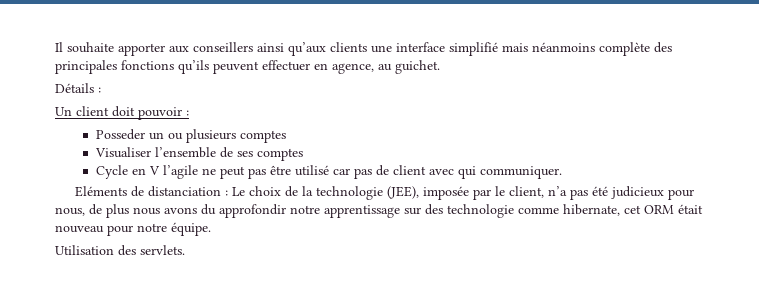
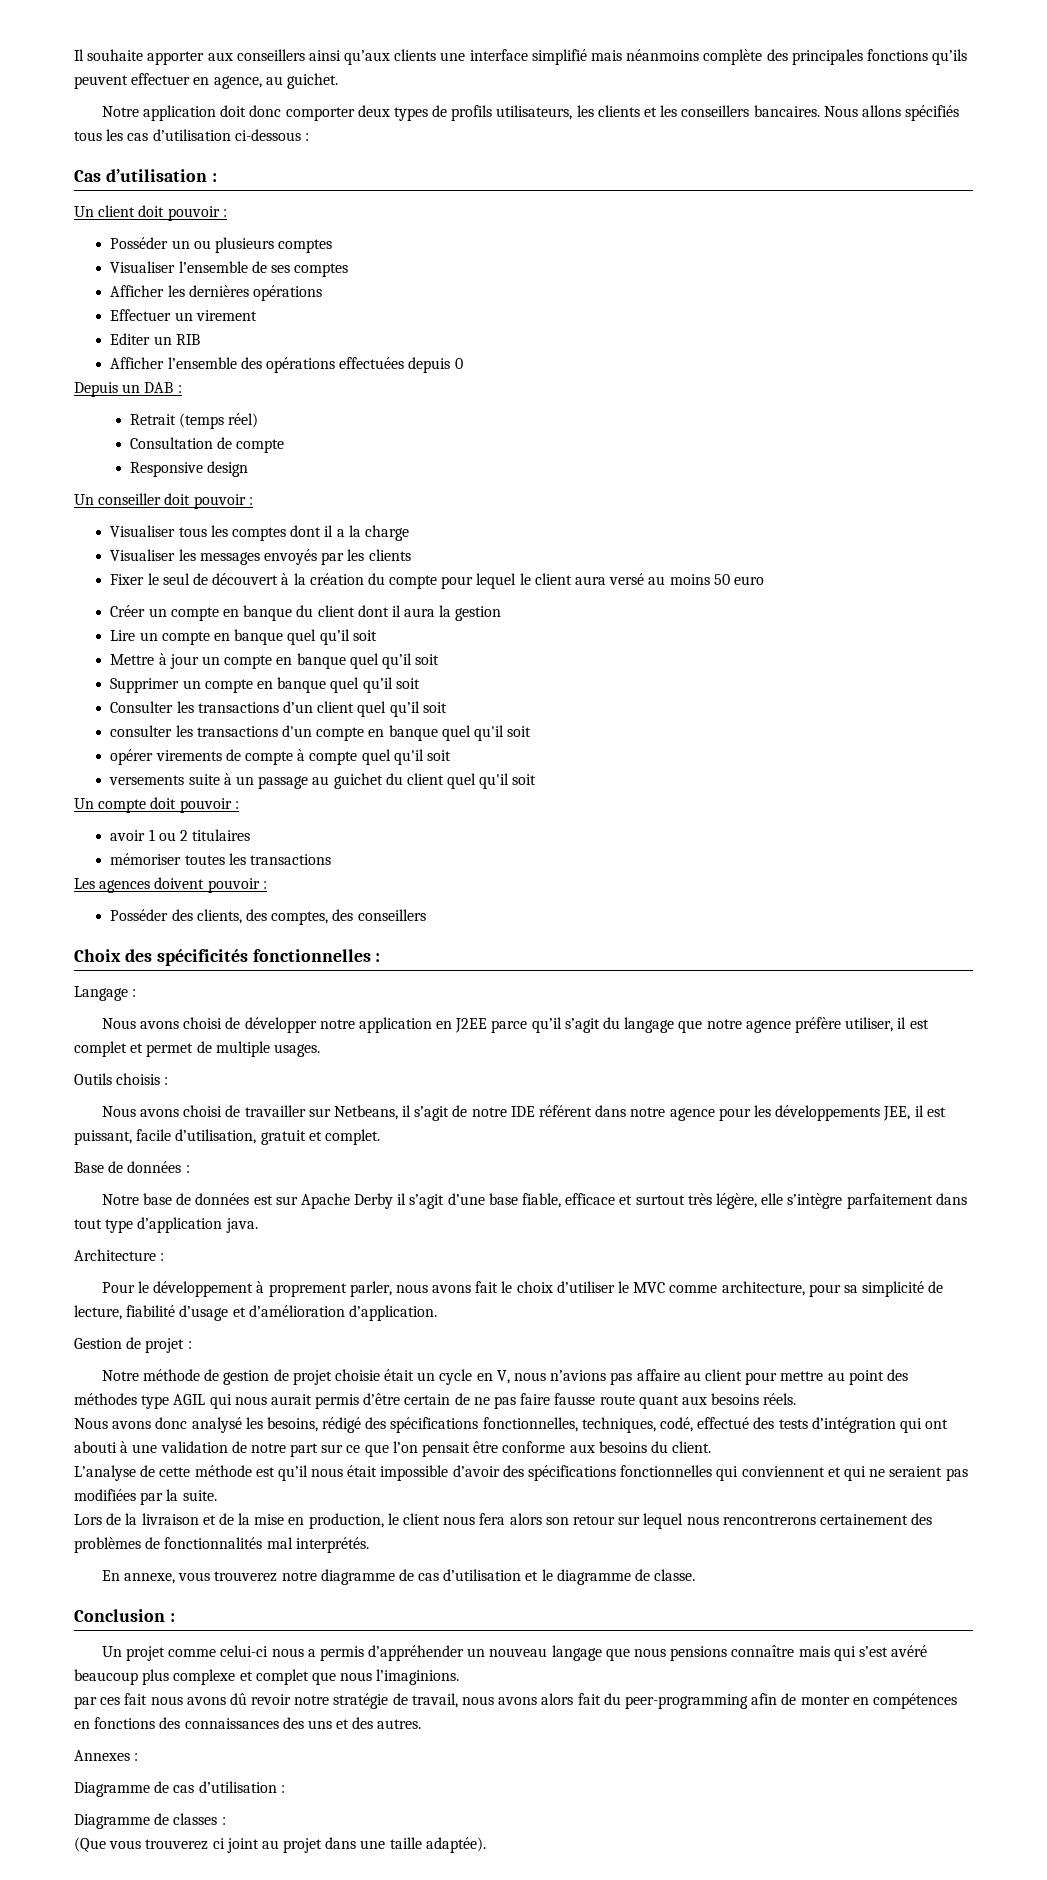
- Détails :
+ Notre application doit donc comporter deux types de profils utilisateurs, les clients et les conseillers bancaires. Nous allons spécifiés tous les cas d’utilisation ci-dessous :
+ Cas d’utilisation :
- Posseder un ou plusieurs comptes
+ Posséder un ou plusieurs comptes
- Cycle en V l’agile ne peut pas être utilisé car pas de client avec qui communiquer.
- Eléments de distanciation : Le choix de la technologie (JEE), imposée par le client, n’a pas été judicieux pour nous, de plus nous avons du approfondir notre apprentissage sur des technologie comme hibernate, cet ORM était nouveau pour notre équipe.
- Utilisation des servlets.
+ Afficher les dernières opérations
+ Effectuer un virement
+ Editer un RIB
+ Afficher l’ensemble des opérations effectuées depuis 0
+ Depuis un DAB :
+ Retrait (temps réel)
+ Consultation de compte
+ Responsive design
+ Un conseiller doit pouvoir :
+ Visualiser tous les comptes dont il a la charge
+ Visualiser les messages envoyés par les clients
+ Fixer le seul de découvert à la création du compte pour lequel le client aura versé au moins 50 euro
+ Créer un compte en banque du client dont il aura la gestion
+ Lire un compte en banque quel qu’il soit
+ Mettre à jour un compte en banque quel qu’il soit
+ Supprimer un compte en banque quel qu’il soit
+ Consulter les transactions d’un client quel qu’il soit
+ consulter les transactions d'un compte en banque quel qu'il soit
+ opérer virements de compte à compte quel qu'il soit
+ versements suite à un passage au guichet du client quel qu'il soit
+ Un compte doit pouvoir :
+ avoir 1 ou 2 titulaires
+ mémoriser toutes les transactions
+ Les agences doivent pouvoir :
+ Posséder des clients, des comptes, des conseillers
+ Choix des spécificités fonctionnelles :
+ Langage :
+ Nous avons choisi de développer notre application en J2EE parce qu’il s’agit du langage que notre agence préfère utiliser, il est complet et permet de multiple usages.
+ Outils choisis :
+ Nous avons choisi de travailler sur Netbeans, il s’agit de notre IDE référent dans notre agence pour les développements JEE, il est puissant, facile d’utilisation, gratuit et complet.
+ Base de données :
+ Notre base de données est sur Apache Derby il s’agit d’une base fiable, efficace et surtout très légère, elle s’intègre parfaitement dans tout type d’application java.
+ Architecture :
+ Pour le développement à proprement parler, nous avons fait le choix d’utiliser le MVC comme architecture, pour sa simplicité de lecture, fiabilité d’usage et d’amélioration d’application.
+ Gestion de projet :
+ Notre méthode de gestion de projet choisie était un cycle en V, nous n’avions pas affaire au client pour mettre au point des méthodes type AGIL qui nous aurait permis d’être certain de ne pas faire fausse route quant aux besoins réels.
+ Nous avons donc analysé les besoins, rédigé des spécifications fonctionnelles, techniques, codé, effectué des tests d’intégration qui ont abouti à une validation de notre part sur ce que l’on pensait être conforme aux besoins du client.
+ L’analyse de cette méthode est qu’il nous était impossible d’avoir des spécifications fonctionnelles qui conviennent et qui ne seraient pas modifiées par la suite.
+ Lors de la livraison et de la mise en production, le client nous fera alors son retour sur lequel nous rencontrerons certainement des problèmes de fonctionnalités mal interprétés.
+ En annexe, vous trouverez notre diagramme de cas d’utilisation et le diagramme de classe.
+ Conclusion :
+ Un projet comme celui-ci nous a permis d’appréhender un nouveau langage que nous pensions connaître mais qui s’est avéré beaucoup plus complexe et complet que nous l’imaginions.
+ par ces fait nous avons dû revoir notre stratégie de travail, nous avons alors fait du peer-programming afin de monter en compétences en fonctions des connaissances des uns et des autres.
+ Annexes :
+ Diagramme de cas d’utilisation :
+ Diagramme de classes :
+ (Que vous trouverez ci joint au projet dans une taille adaptée).

